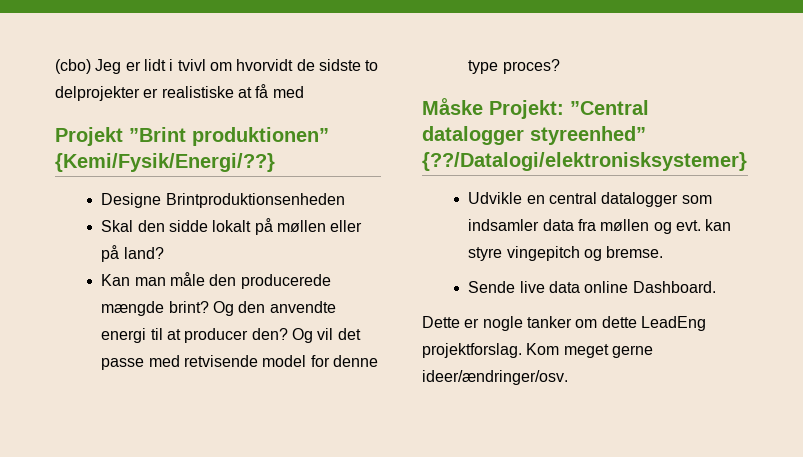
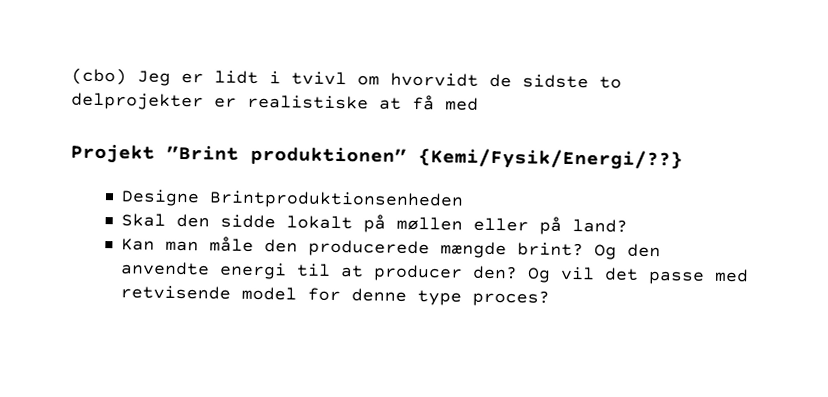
- Måske Projekt: ”Central datalogger styreenhed” {??/Datalogi/elektronisksystemer}
- Udvikle en central datalogger som indsamler data fra møllen og evt. kan styre vingepitch og bremse.
- Sende live data online Dashboard.
- Dette er nogle tanker om dette LeadEng projektforslag. Kom meget gerne ideer/ændringer/osv.

